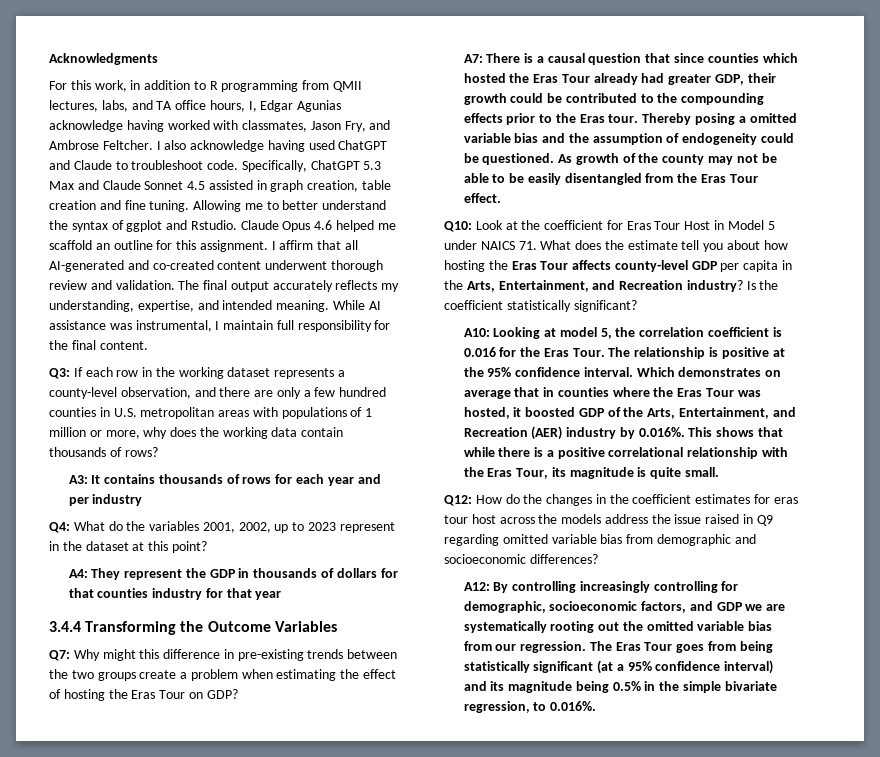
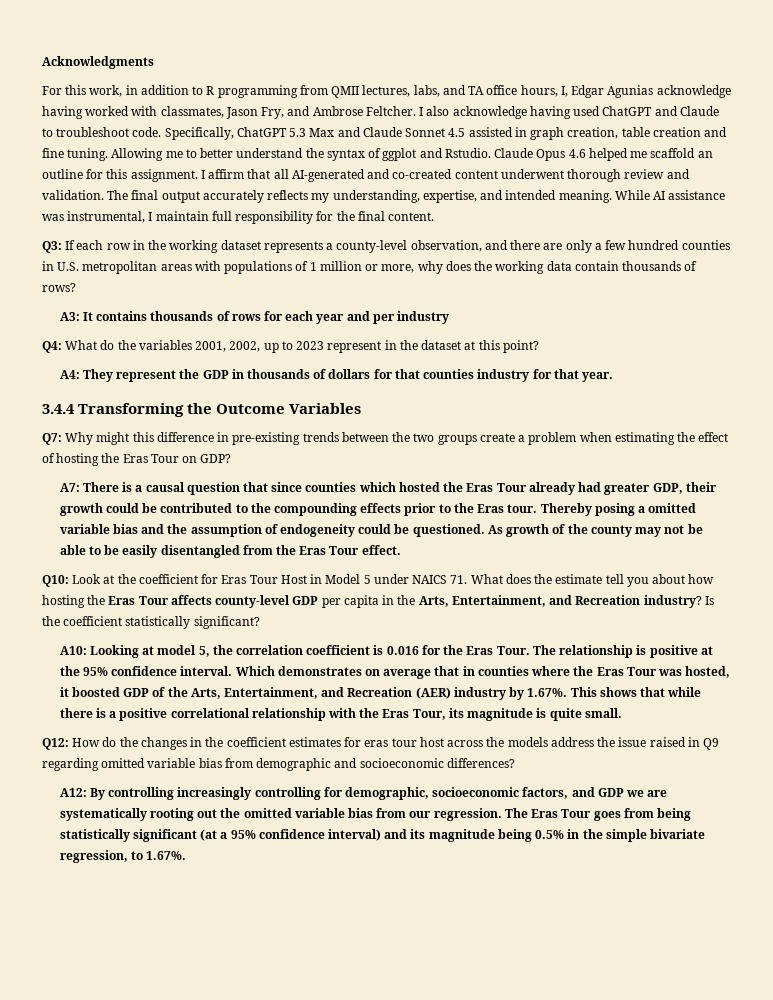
- A4: They represent the GDP in thousands of dollars for that counties industry for that year
+ A4: They represent the GDP in thousands of dollars for that counties industry for that year.
- Which demonstrates on average that in counties where the Eras Tour was hosted, it boosted GDP of the Arts, Entertainment, and Recreation (AER) industry by 0.016%. This shows that while there is a positive correlational relationship with the Eras Tour, its magnitude is quite small.
+ Which demonstrates on average that in counties where the Eras Tour was hosted, it boosted GDP of the Arts, Entertainment, and Recreation (AER) industry by 1.67%. This shows that while there is a positive correlational relationship with the Eras Tour, its magnitude is quite small.
- The Eras Tour goes from being statistically significant (at a 95% confidence interval) and its magnitude being 0.5% in the simple bivariate regression, to 0.016%.
+ The Eras Tour goes from being statistically significant (at a 95% confidence interval) and its magnitude being 0.5% in the simple bivariate regression, to 1.67%.

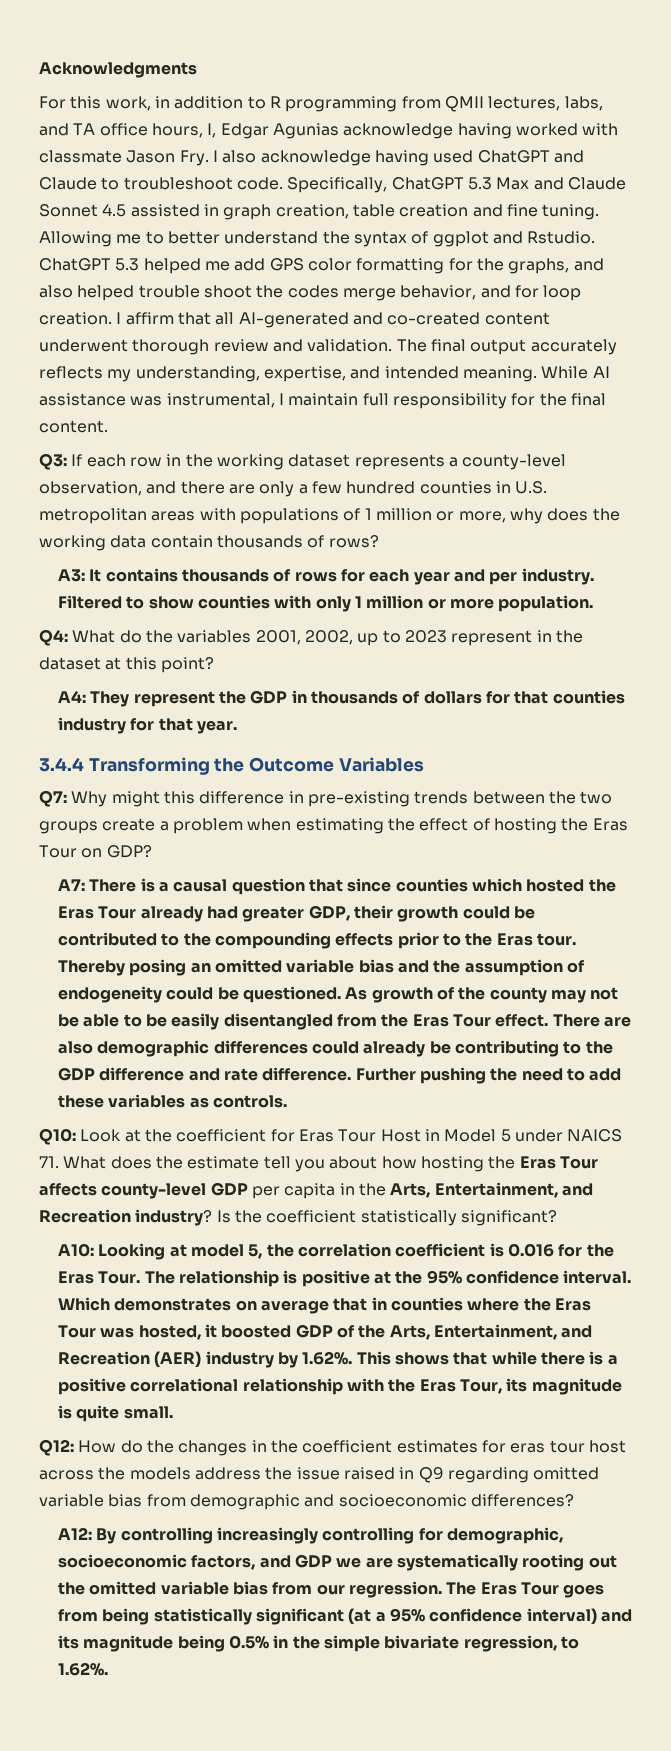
- For this work, in addition to R programming from QMII lectures, labs, and TA office hours, I, Edgar Agunias acknowledge having worked with classmates, Jason Fry, and Ambrose Feltcher. I also acknowledge having used ChatGPT and Claude to troubleshoot code.
+ For this work, in addition to R programming from QMII lectures, labs, and TA office hours, I, Edgar Agunias acknowledge having worked with classmate Jason Fry. I also acknowledge having used ChatGPT and Claude to troubleshoot code.
- Claude Opus 4.6 helped me scaffold an outline for this assignment.
+ ChatGPT 5.3 helped me add GPS color formatting for the graphs, and also helped trouble shoot the codes merge behavior, and for loop creation.
- A3: It contains thousands of rows for each year and per industry
+ A3: It contains thousands of rows for each year and per industry. Filtered to show counties with only 1 million or more population.
- Thereby posing a omitted variable bias and the assumption of endogeneity could be questioned.
+ Thereby posing an omitted variable bias and the assumption of endogeneity could be questioned.
+ There are also demographic differences could already be contributing to the GDP difference and rate difference. Further pushing the need to add these variables as controls.
- Which demonstrates on average that in counties where the Eras Tour was hosted, it boosted GDP of the Arts, Entertainment, and Recreation (AER) industry by 1.67%. This shows that while there is a positive correlational relationship with the Eras Tour, its magnitude is quite small.
+ Which demonstrates on average that in counties where the Eras Tour was hosted, it boosted GDP of the Arts, Entertainment, and Recreation (AER) industry by 1.62%. This shows that while there is a positive correlational relationship with the Eras Tour, its magnitude is quite small.
- The Eras Tour goes from being statistically significant (at a 95% confidence interval) and its magnitude being 0.5% in the simple bivariate regression, to 1.67%.
+ The Eras Tour goes from being statistically significant (at a 95% confidence interval) and its magnitude being 0.5% in the simple bivariate regression, to 1.62%.

